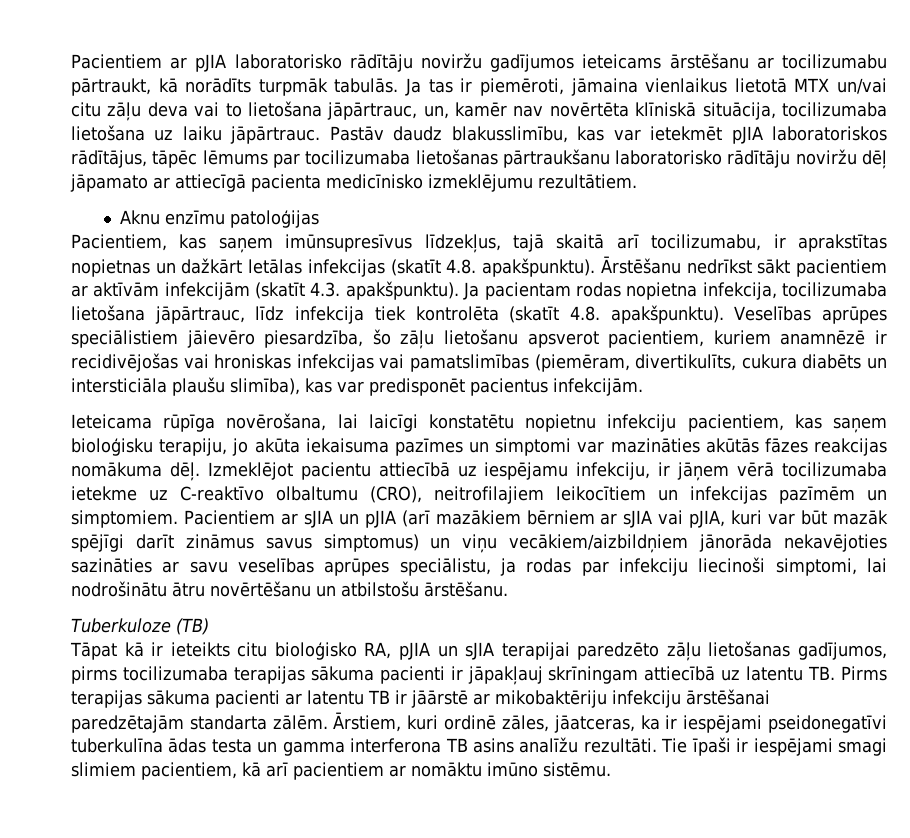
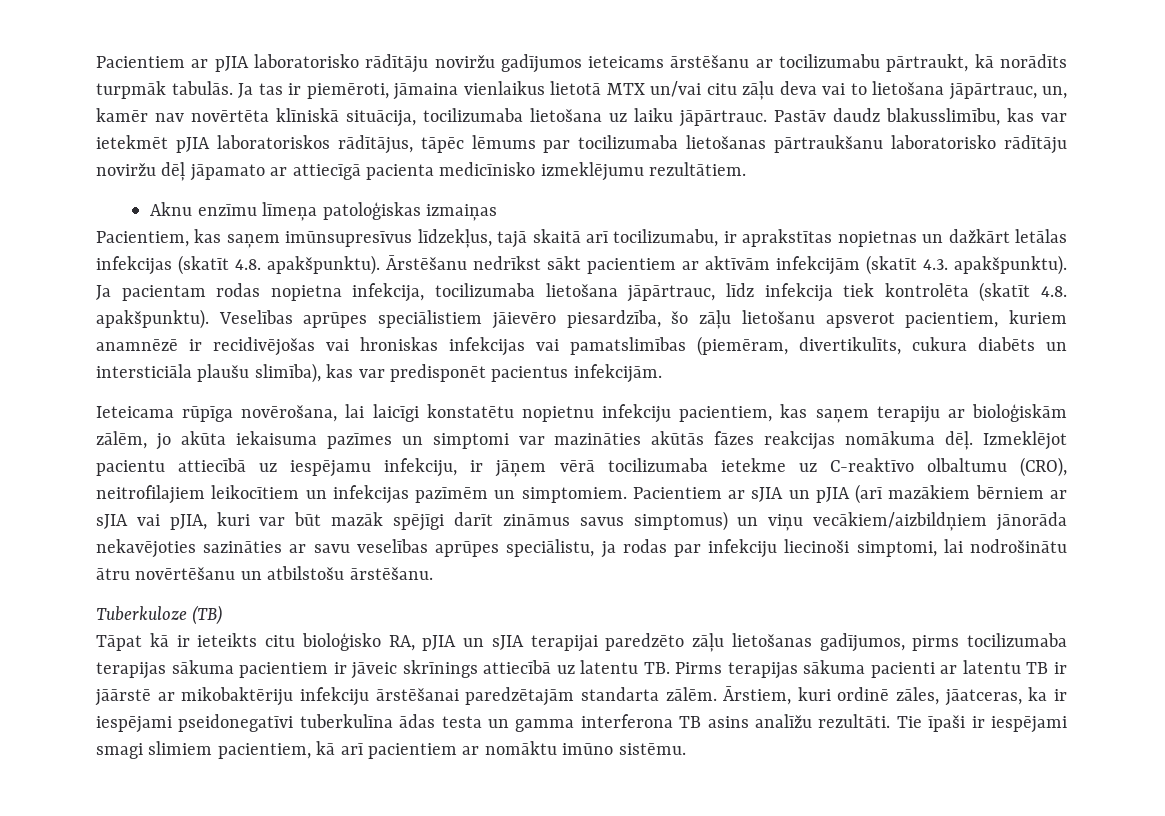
- Aknu enzīmu patoloģijas
+ Aknu enzīmu līmeņa patoloģiskas izmaiņas
- Ieteicama rūpīga novērošana, lai laicīgi konstatētu nopietnu infekciju pacientiem, kas saņem bioloģisku terapiju, jo akūta iekaisuma pazīmes un simptomi var mazināties akūtās fāzes reakcijas nomākuma dēļ.
+ Ieteicama rūpīga novērošana, lai laicīgi konstatētu nopietnu infekciju pacientiem, kas saņem terapiju ar bioloģiskām zālēm, jo akūta iekaisuma pazīmes un simptomi var mazināties akūtās fāzes reakcijas nomākuma dēļ.
- Tāpat kā ir ieteikts citu bioloģisko RA, pJIA un sJIA terapijai paredzēto zāļu lietošanas gadījumos, pirms tocilizumaba terapijas sākuma pacienti ir jāpakļauj skrīningam attiecībā uz latentu TB. Pirms terapijas sākuma pacienti ar latentu TB ir jāārstē ar mikobaktēriju infekciju ārstēšanai paredzētajām standarta zālēm.
+ Tāpat kā ir ieteikts citu bioloģisko RA, pJIA un sJIA terapijai paredzēto zāļu lietošanas gadījumos, pirms tocilizumaba terapijas sākuma pacientiem ir jāveic skrīnings attiecībā uz latentu TB. Pirms terapijas sākuma pacienti ar latentu TB ir jāārstē ar mikobaktēriju infekciju ārstēšanai paredzētajām standarta zālēm.

